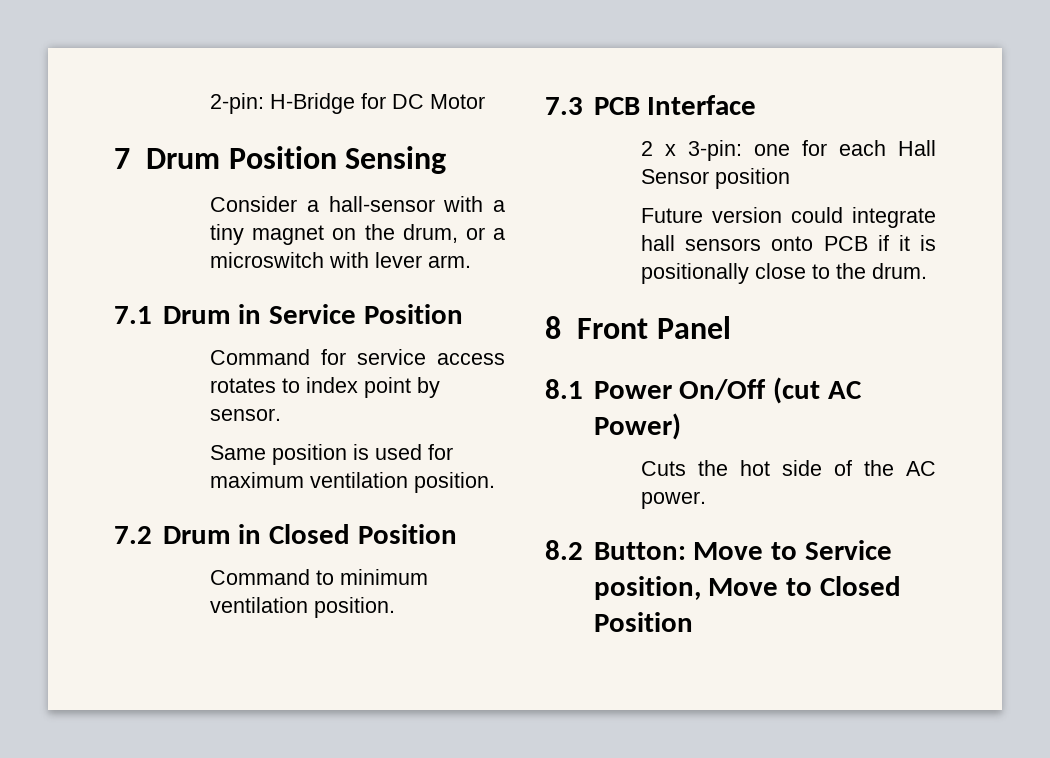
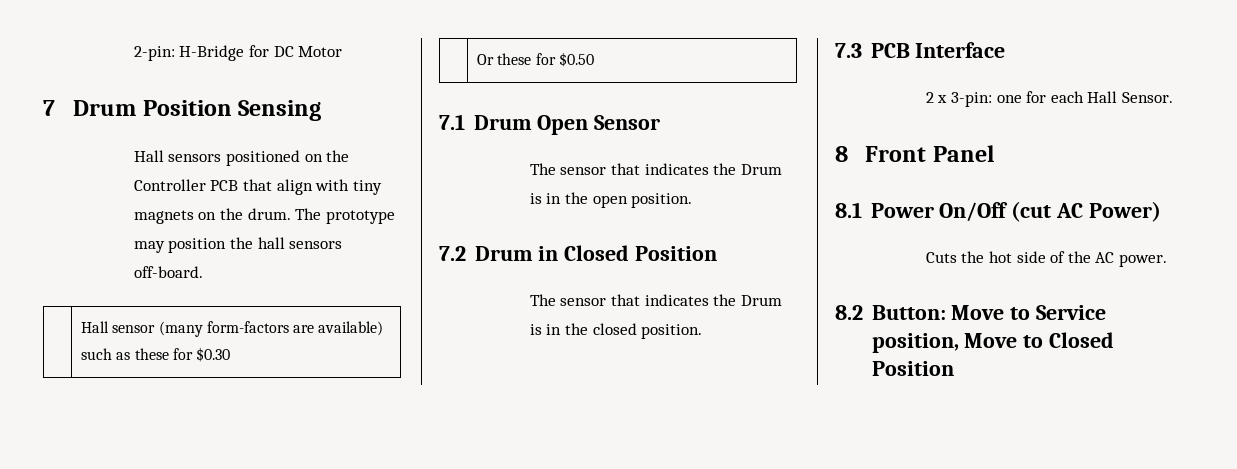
- Consider a hall-sensor with a tiny magnet on the drum, or a microswitch with lever arm.
- 7.1 Drum in Service Position
- Command for service access rotates to index point by sensor.
- Same position is used for maximum ventilation position.
+ Hall sensors positioned on the Controller PCB that align with tiny magnets on the drum. The prototype may position the hall sensors off-board.
+ | Hall sensor (many form-factors are available) such as these for $0.30
+ | Or these for $0.50
+ 7.1 Drum Open Sensor
+ The sensor that indicates the Drum is in the open position.
- Command to minimum ventilation position.
+ The sensor that indicates the Drum is in the closed position.
- 2 x 3-pin: one for each Hall Sensor position
- Future version could integrate hall sensors onto PCB if it is positionally close to the drum.
+ 2 x 3-pin: one for each Hall Sensor.

